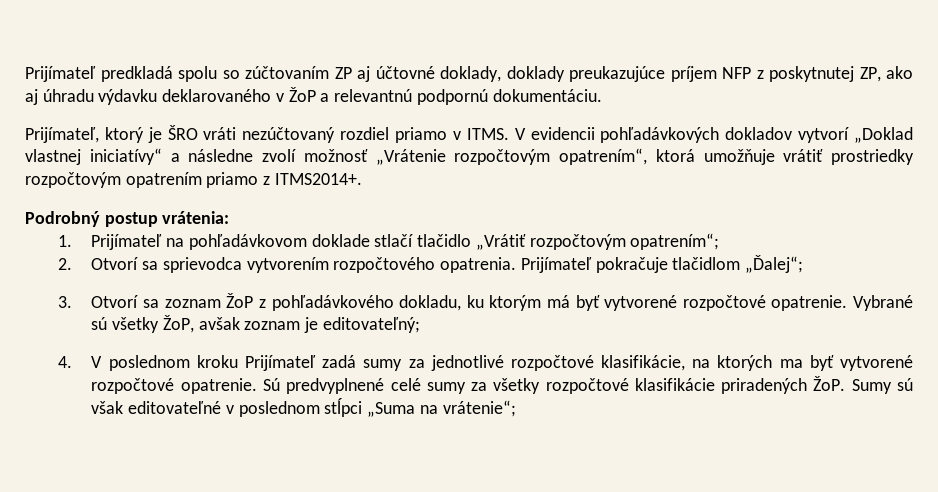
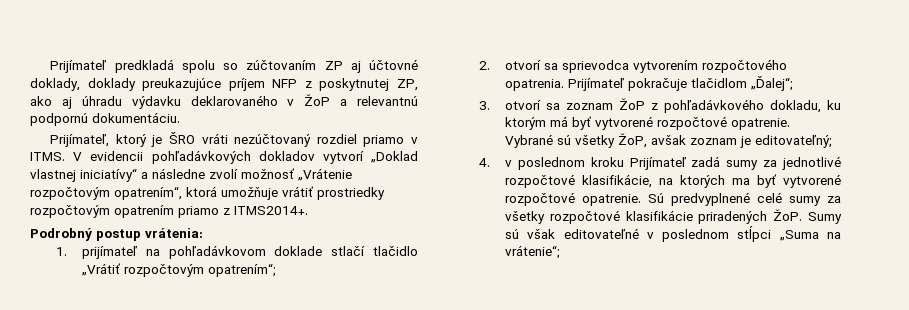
- 1. Prijímateľ na pohľadávkovom doklade stlačí tlačidlo „Vrátiť rozpočtovým opatrením“;
+ 1. prijímateľ na pohľadávkovom doklade stlačí tlačidlo „Vrátiť rozpočtovým opatrením“;
- 2. Otvorí sa sprievodca vytvorením rozpočtového opatrenia.
+ 2. otvorí sa sprievodca vytvorením rozpočtového opatrenia.
- 3. Otvorí sa zoznam ŽoP z pohľadávkového dokladu, ku ktorým má byť vytvorené rozpočtové opatrenie.
+ 3. otvorí sa zoznam ŽoP z pohľadávkového dokladu, ku ktorým má byť vytvorené rozpočtové opatrenie.
- 4. V poslednom kroku Prijímateľ zadá sumy za jednotlivé rozpočtové klasifikácie, na ktorých ma byť vytvorené rozpočtové opatrenie.
+ 4. v poslednom kroku Prijímateľ zadá sumy za jednotlivé rozpočtové klasifikácie, na ktorých ma byť vytvorené rozpočtové opatrenie.

